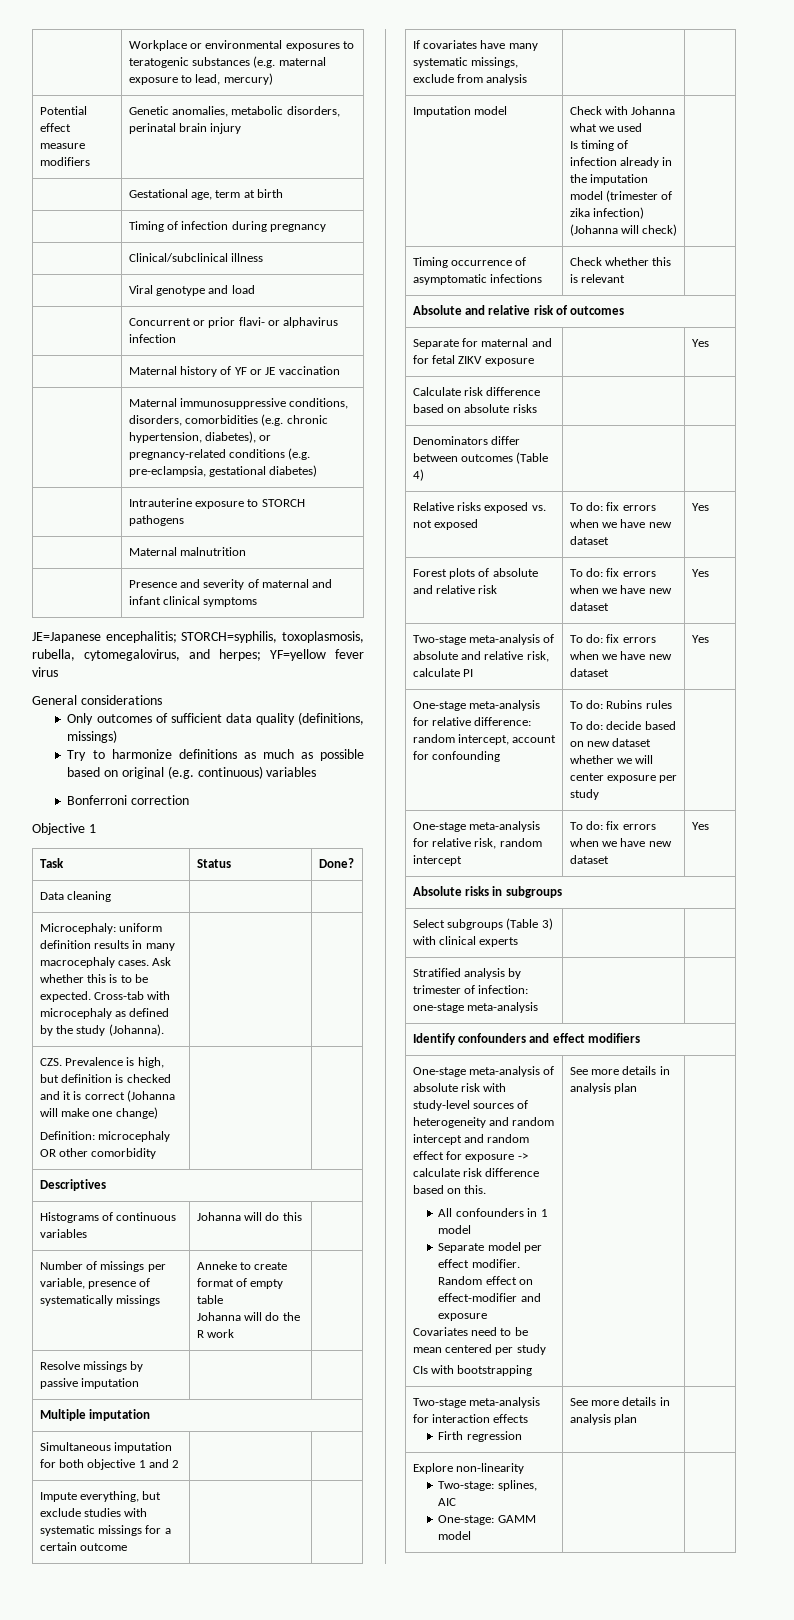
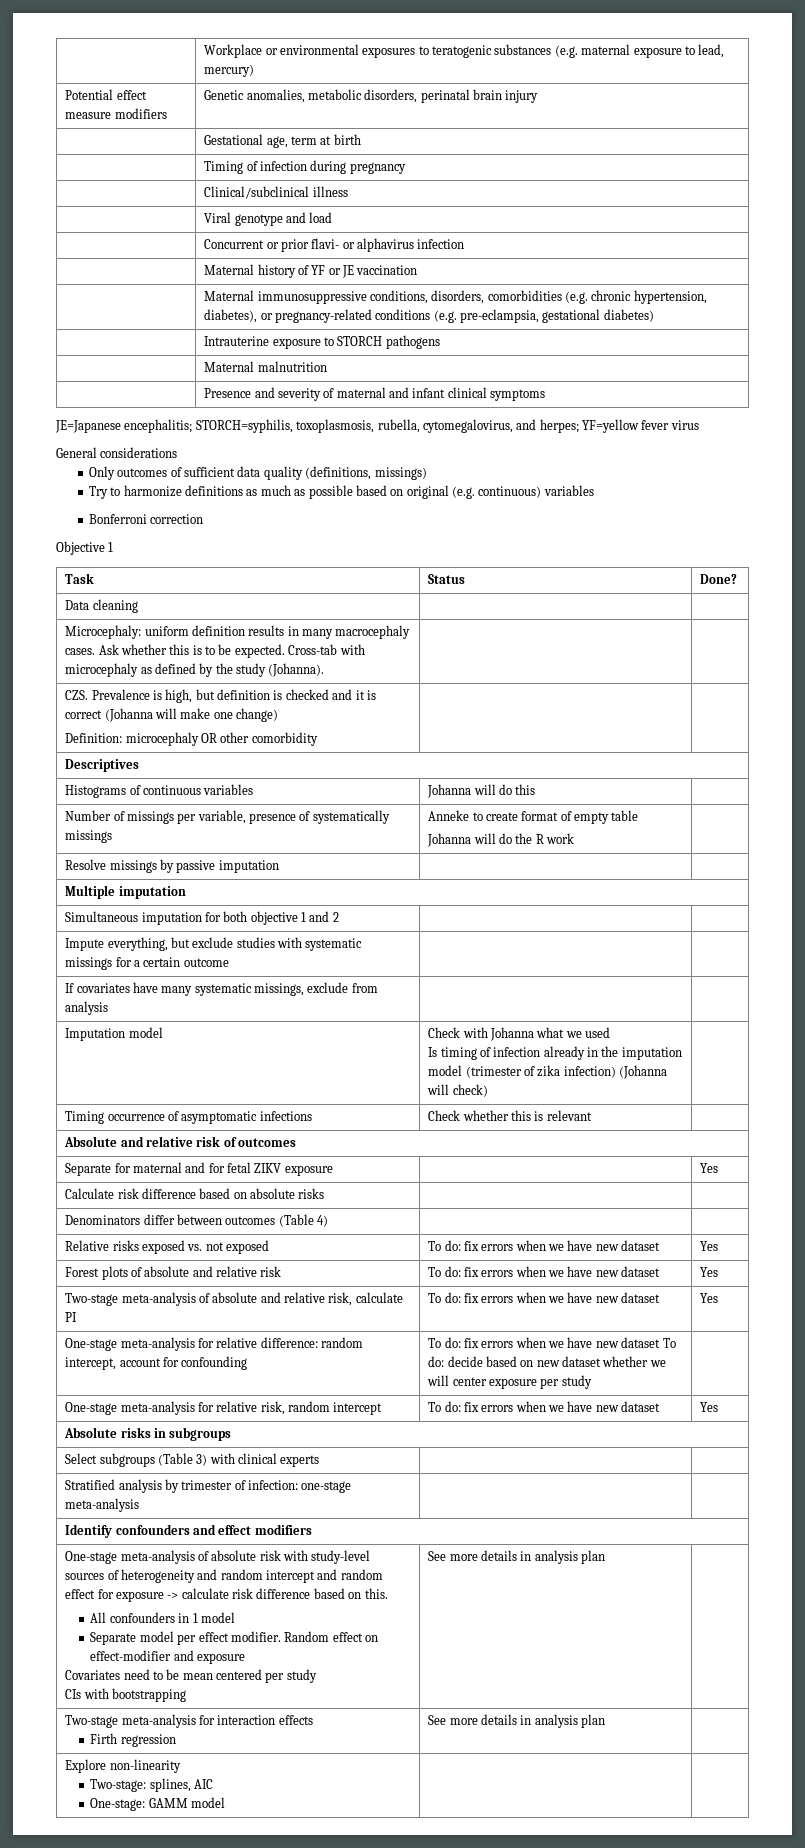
- One-stage meta-analysis for relative difference: random intercept, account for confounding | To do: Rubins rules
- To do: decide based on new dataset whether we will center exposure per study |
+ One-stage meta-analysis for relative difference: random intercept, account for confounding | To do: fix errors when we have new dataset To do: decide based on new dataset whether we will center exposure per study |

